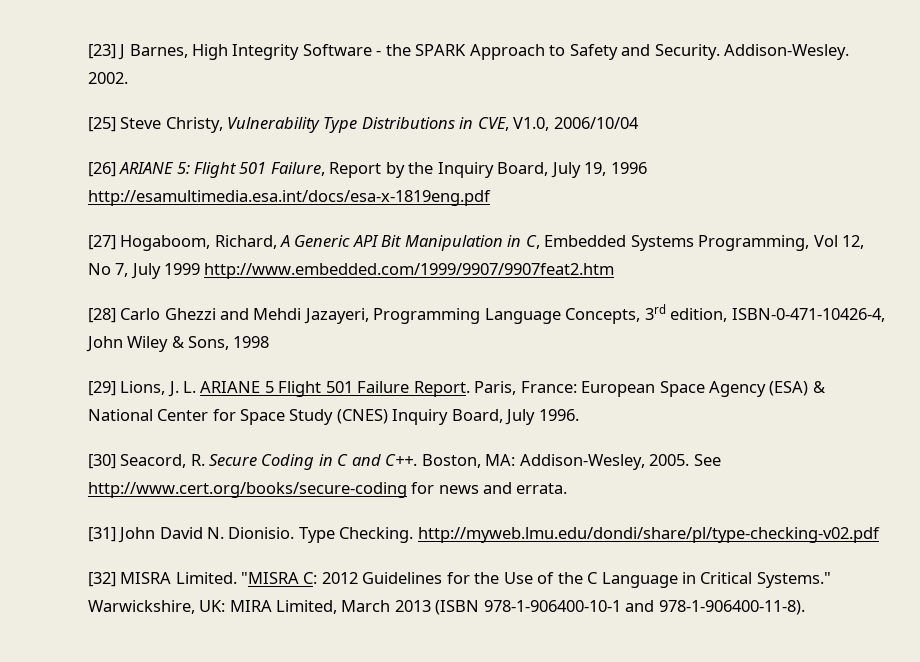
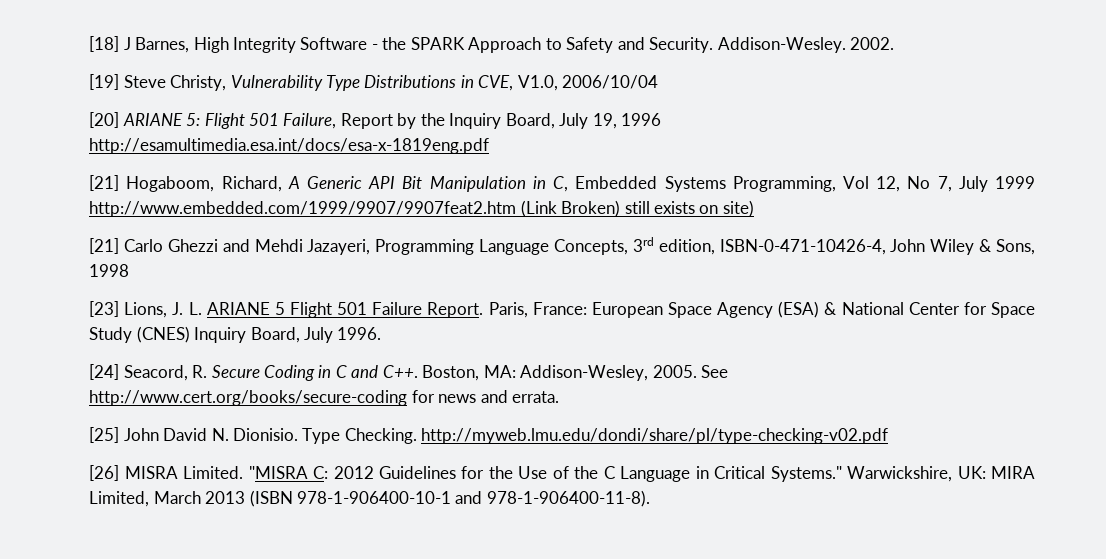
- [23] J Barnes, High Integrity Software - the SPARK Approach to Safety and Security.
+ [18] J Barnes, High Integrity Software - the SPARK Approach to Safety and Security.
- [25] Steve Christy, Vulnerability Type Distributions in CVE, V1.0, 2006/10/04
+ [19] Steve Christy, Vulnerability Type Distributions in CVE, V1.0, 2006/10/04
- [26] ARIANE 5: Flight 501 Failure, Report by the Inquiry Board, July 19, 1996 http://esamultimedia.esa.int/docs/esa-x-1819eng.pdf
+ [20] ARIANE 5: Flight 501 Failure, Report by the Inquiry Board, July 19, 1996 http://esamultimedia.esa.int/docs/esa-x-1819eng.pdf
- [27] Hogaboom, Richard, A Generic API Bit Manipulation in C, Embedded Systems Programming, Vol 12, No 7, July 1999 http://www.embedded.com/1999/9907/9907feat2.htm
- [28] Carlo Ghezzi and Mehdi Jazayeri, Programming Language Concepts, 3rd edition, ISBN-0-471-10426-4, John Wiley & Sons, 1998
+ [21] Hogaboom, Richard, A Generic API Bit Manipulation in C, Embedded Systems Programming, Vol 12, No 7, July 1999 http://www.embedded.com/1999/9907/9907feat2.htm (Link Broken) still exists on site)
+ [21] Carlo Ghezzi and Mehdi Jazayeri, Programming Language Concepts, 3rd edition, ISBN-0-471-10426-4, John Wiley & Sons, 1998
- [29] Lions, J. L. ARIANE 5 Flight 501 Failure Report.
+ [23] Lions, J. L. ARIANE 5 Flight 501 Failure Report.
- [30] Seacord, R. Secure Coding in C and C++. Boston, MA: Addison-Wesley, 2005.
+ [24] Seacord, R. Secure Coding in C and C++. Boston, MA: Addison-Wesley, 2005.
- [31] John David N. Dionisio.
+ [25] John David N. Dionisio.
- [32] MISRA Limited.
+ [26] MISRA Limited.

